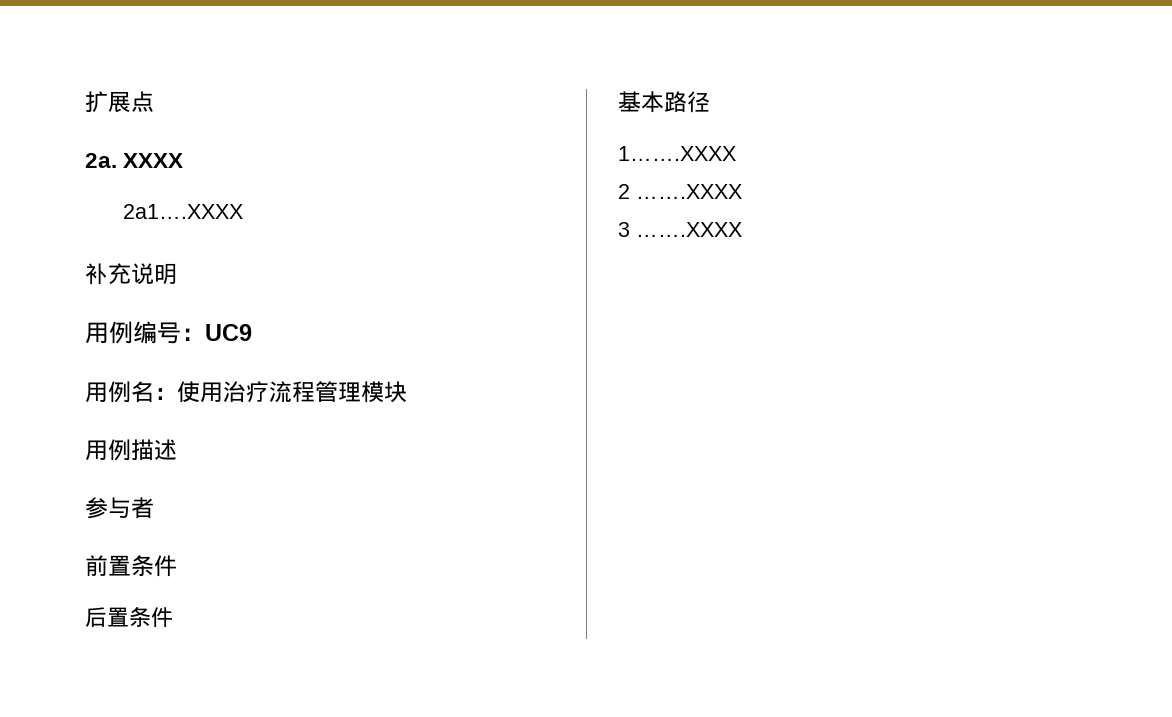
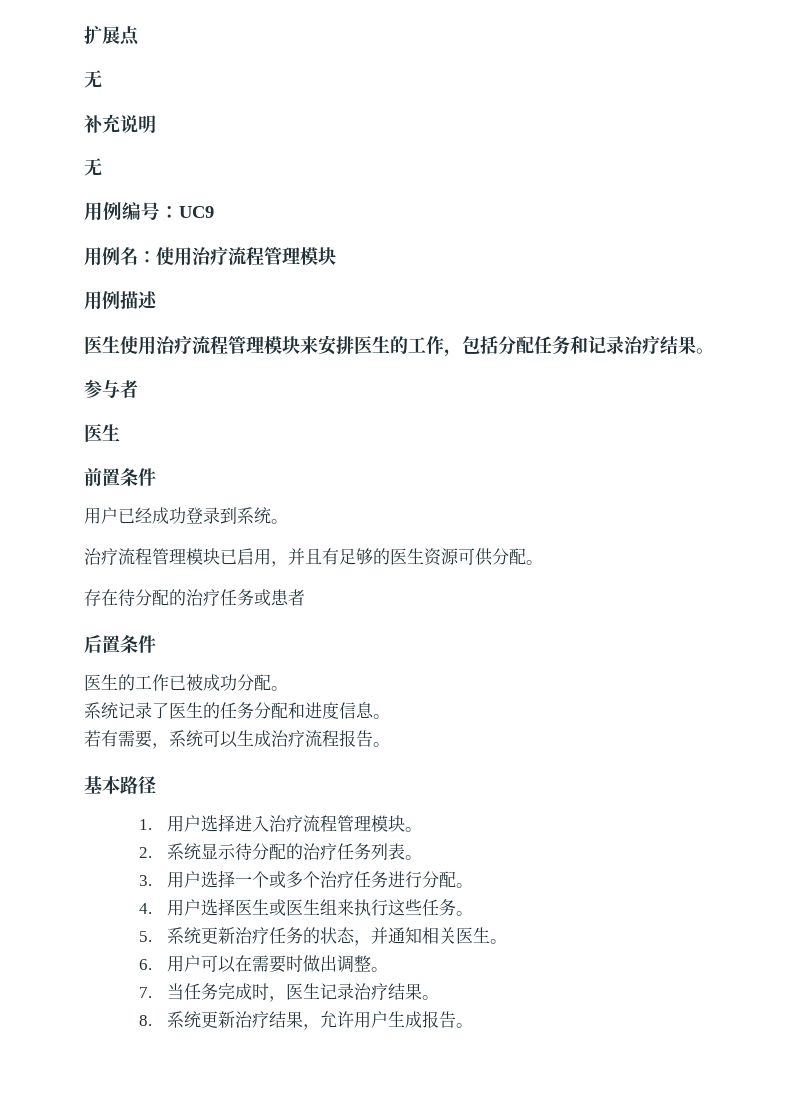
  扩展点
- 2a. XXXX
- 2a1….XXXX
+ 无
  补充说明
+ 无
+ 医生使用治疗流程管理模块来安排医生的工作，包括分配任务和记录治疗结果。
  参与者
+ 医生
+ 用户已经成功登录到系统。
+ 治疗流程管理模块已启用，并且有足够的医生资源可供分配。
+ 存在待分配的治疗任务或患者
  后置条件
+ 医生的工作已被成功分配。
+ 系统记录了医生的任务分配和进度信息。
+ 若有需要，系统可以生成治疗流程报告。
  基本路径
- 1…….XXXX
- 2 …….XXXX
- 3 …….XXXX
+ 1.用户选择进入治疗流程管理模块。
+ 2.系统显示待分配的治疗任务列表。
+ 3.用户选择一个或多个治疗任务进行分配。
+ 4.用户选择医生或医生组来执行这些任务。
+ 5.系统更新治疗任务的状态，并通知相关医生。
+ 6.用户可以在需要时做出调整。
+ 7.当任务完成时，医生记录治疗结果。
+ 8.系统更新治疗结果，允许用户生成报告。

